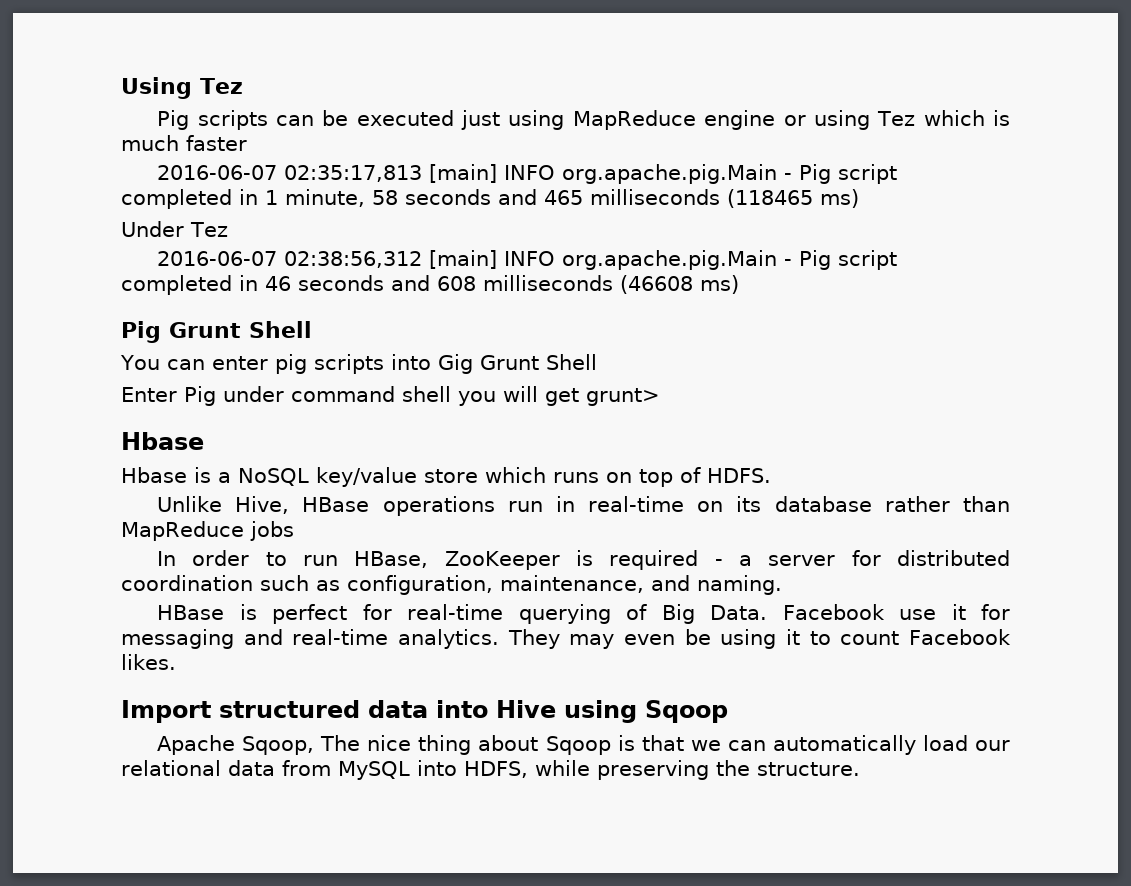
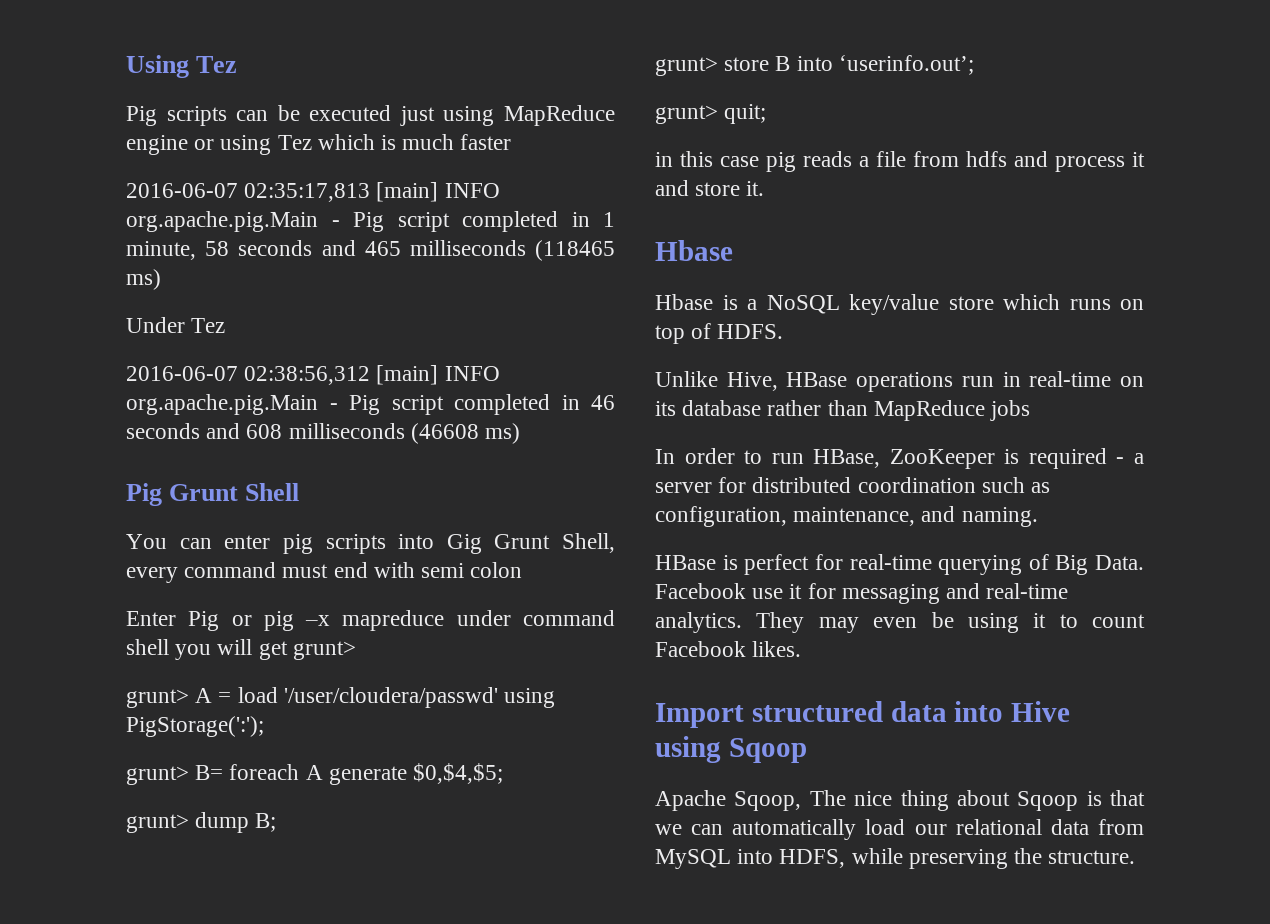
- You can enter pig scripts into Gig Grunt Shell
- Enter Pig under command shell you will get grunt>
+ You can enter pig scripts into Gig Grunt Shell, every command must end with semi colon
+ Enter Pig or pig –x mapreduce under command shell you will get grunt>
+ grunt> A = load '/user/cloudera/passwd' using PigStorage(':');
+ grunt> B= foreach A generate $0,$4,$5;
+ grunt> dump B;
+ grunt> store B into ‘userinfo.out’;
+ grunt> quit;
+ in this case pig reads a file from hdfs and process it and store it.

